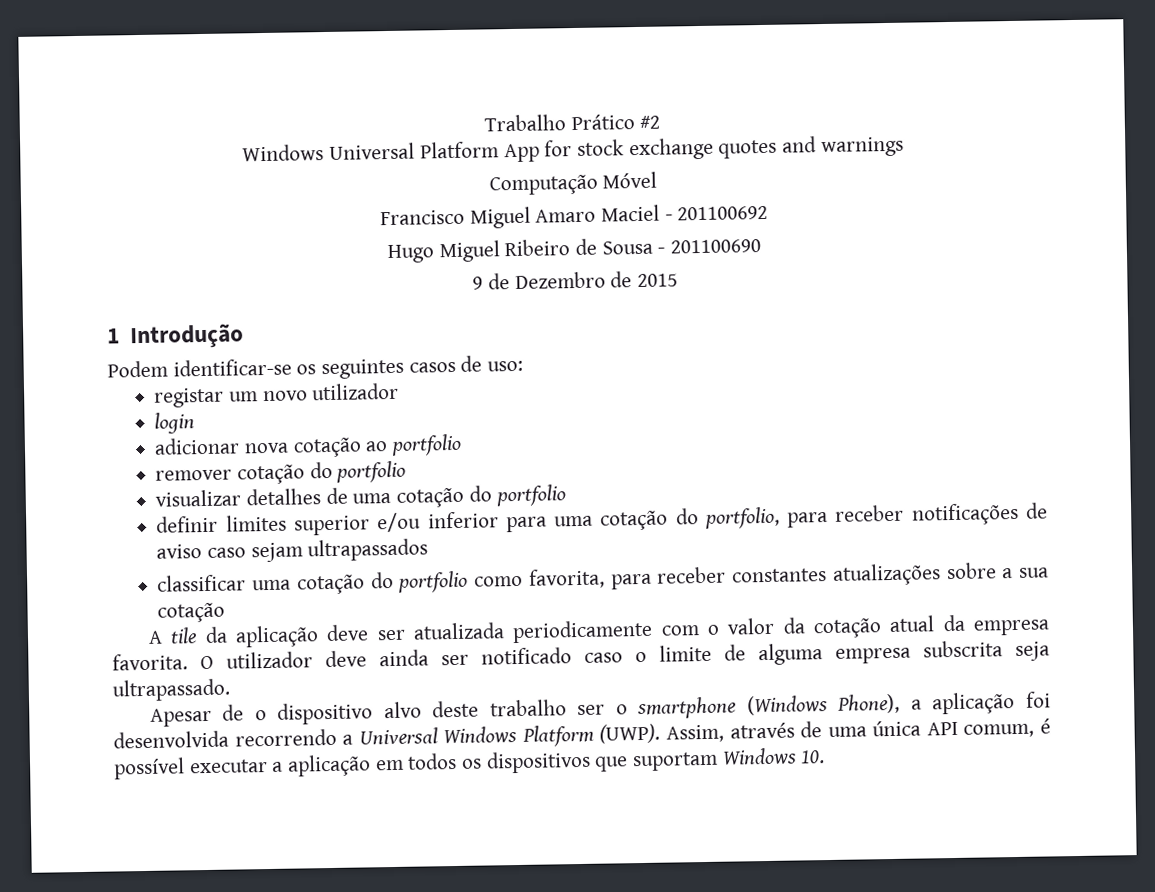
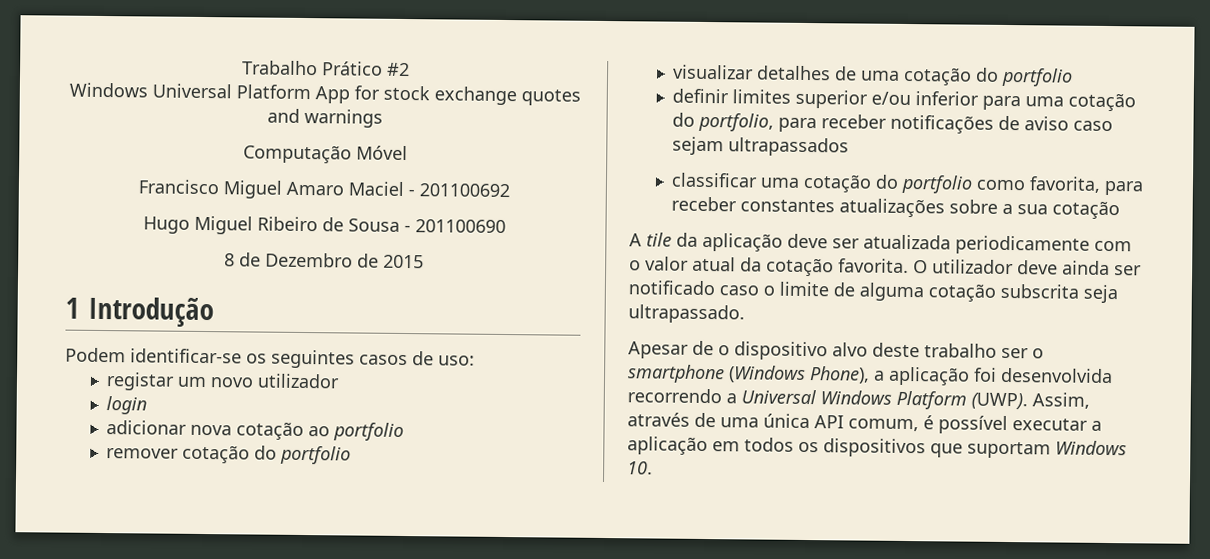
- 9 de Dezembro de 2015
+ 8 de Dezembro de 2015
- A tile da aplicação deve ser atualizada periodicamente com o valor da cotação atual da empresa favorita.
+ A tile da aplicação deve ser atualizada periodicamente com o valor atual da cotação favorita.
- O utilizador deve ainda ser notificado caso o limite de alguma empresa subscrita seja ultrapassado.
+ O utilizador deve ainda ser notificado caso o limite de alguma cotação subscrita seja ultrapassado.

